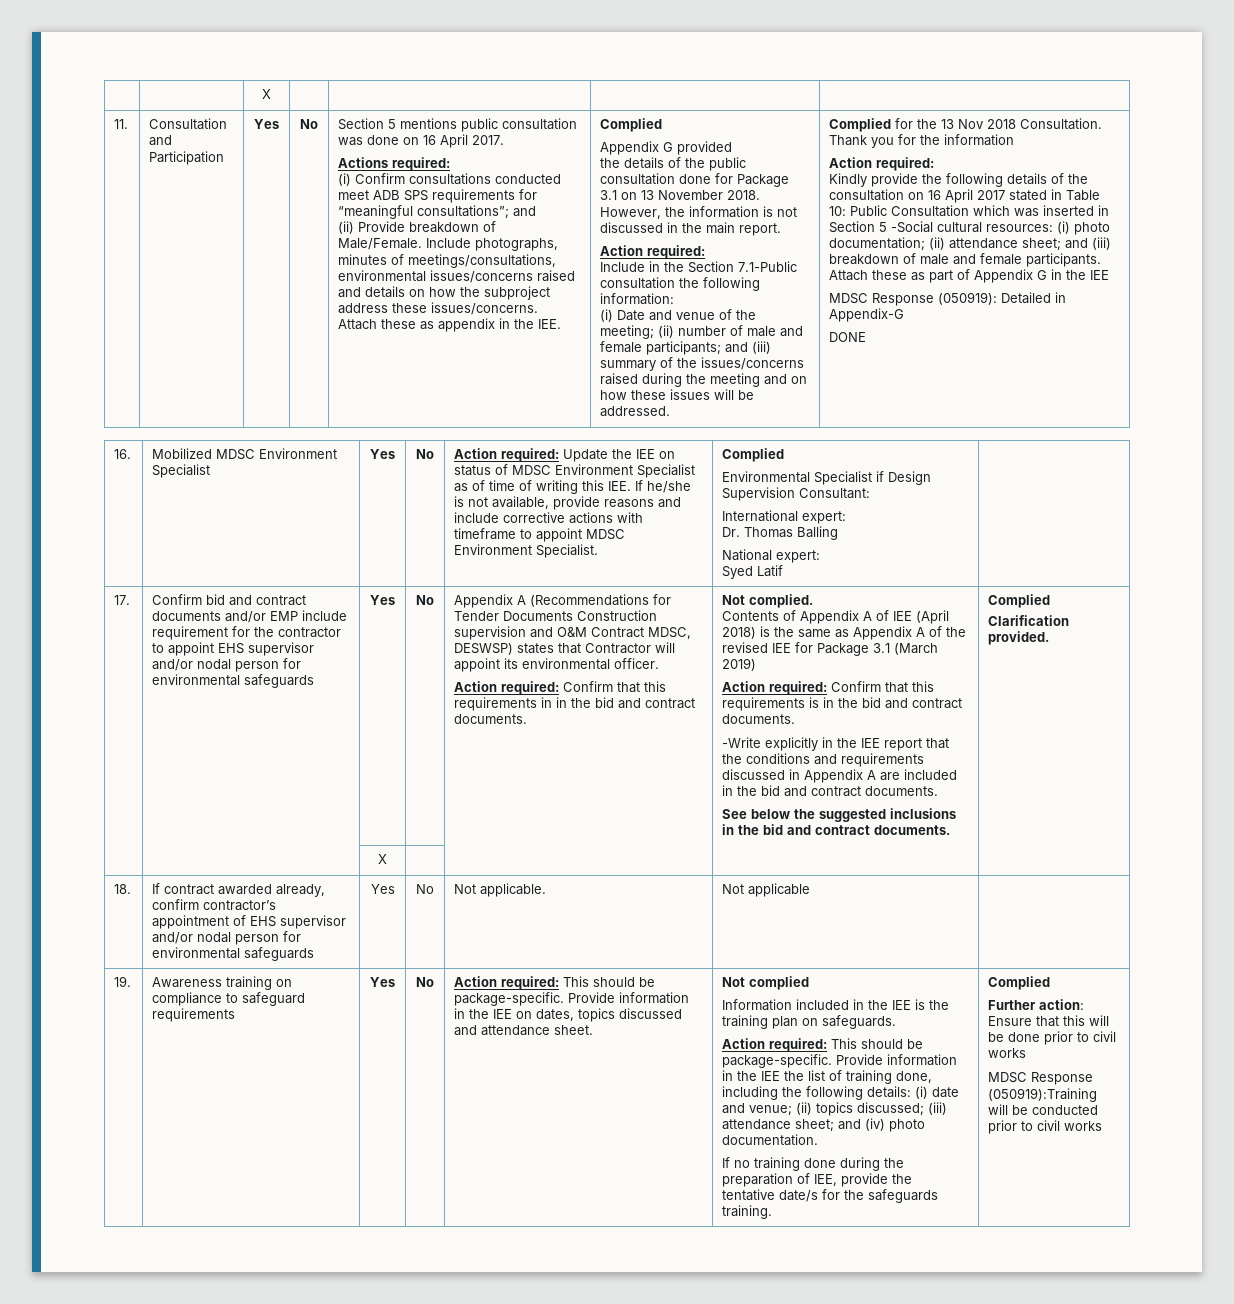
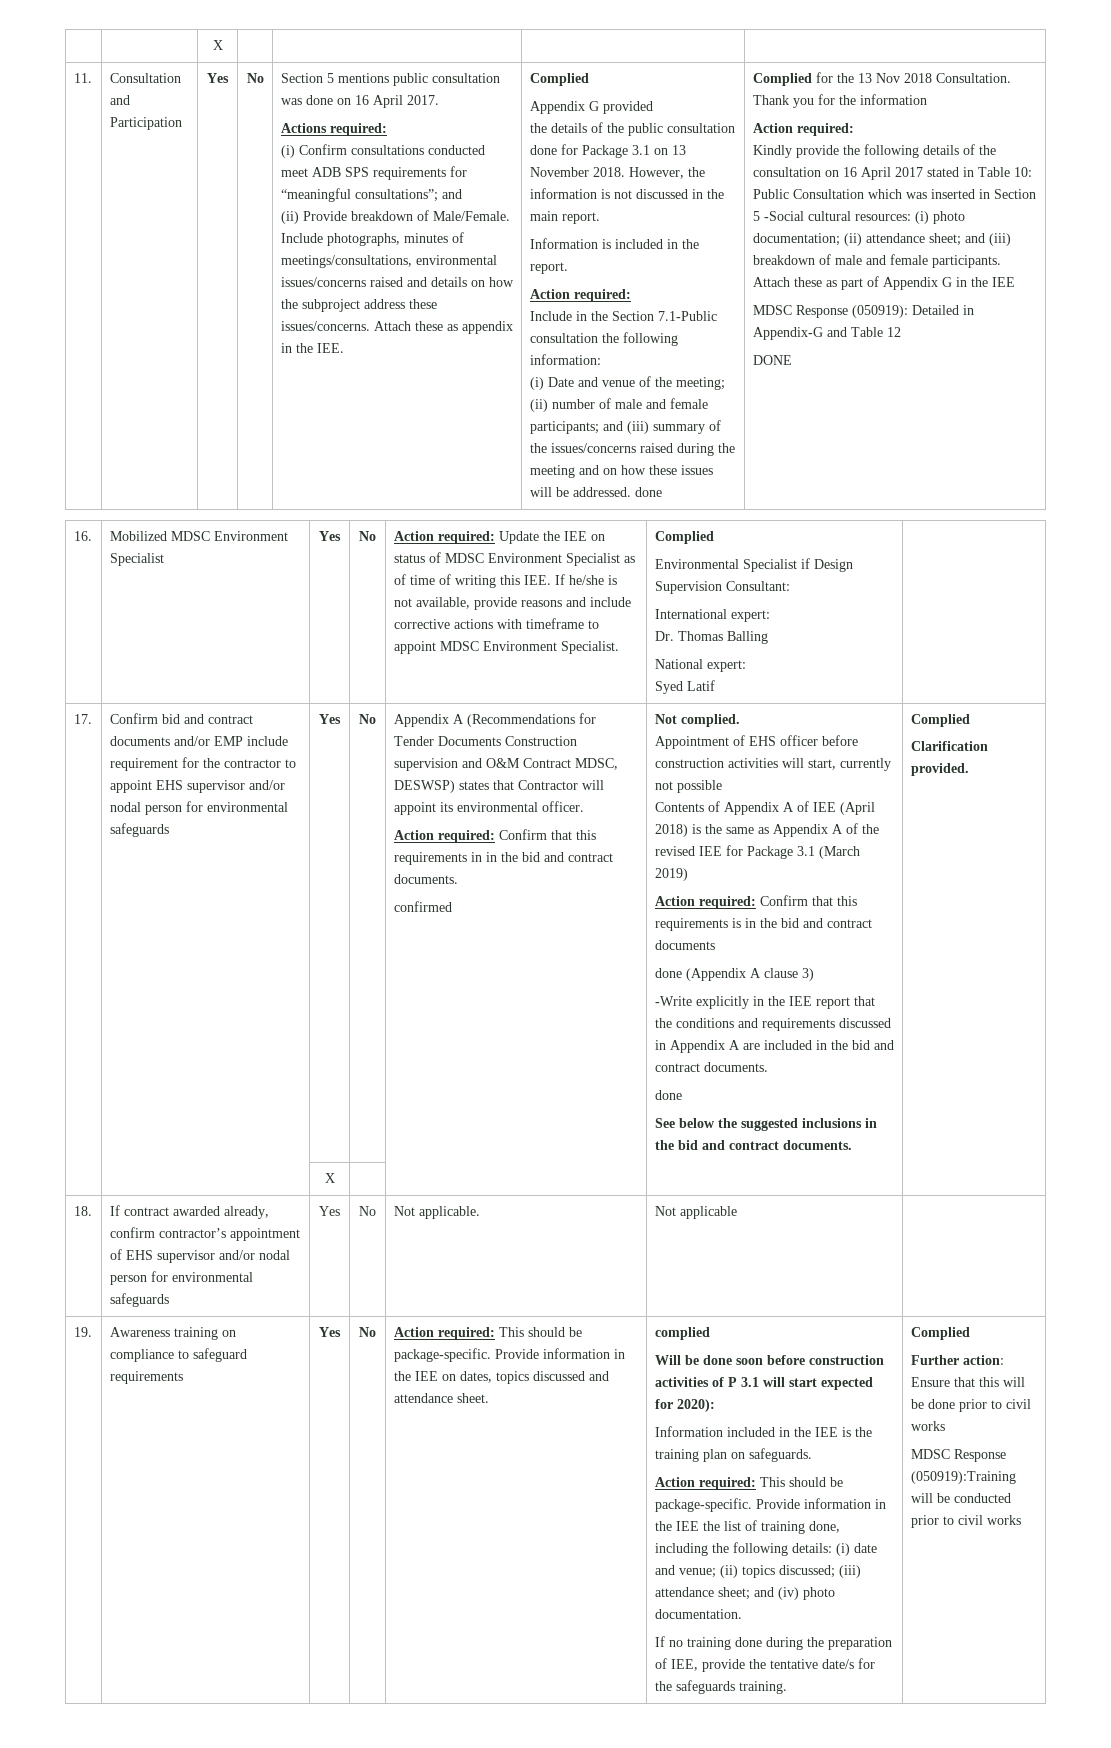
+ Information is included in the report.
- (i) Date and venue of the meeting; (ii) number of male and female participants; and (iii) summary of the issues/concerns raised during the meeting and on how these issues will be addressed.
+ (i) Date and venue of the meeting; (ii) number of male and female participants; and (iii) summary of the issues/concerns raised during the meeting and on how these issues will be addressed. done
- MDSC Response (050919): Detailed in Appendix-G
+ MDSC Response (050919): Detailed in Appendix-G and Table 12
+ confirmed
+ Appointment of EHS officer before construction activities will start, currently not possible
- Action required: Confirm that this requirements is in the bid and contract documents.
+ Action required: Confirm that this requirements is in the bid and contract documents
+ done (Appendix A clause 3)
  -Write explicitly in the IEE report that the conditions and requirements discussed in Appendix A are included in the bid and contract documents.
+ done
- Not complied
+ complied
+ Will be done soon before construction activities of P 3.1 will start expected for 2020):

